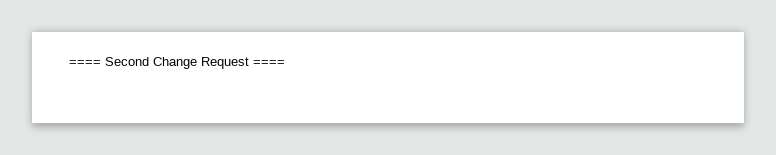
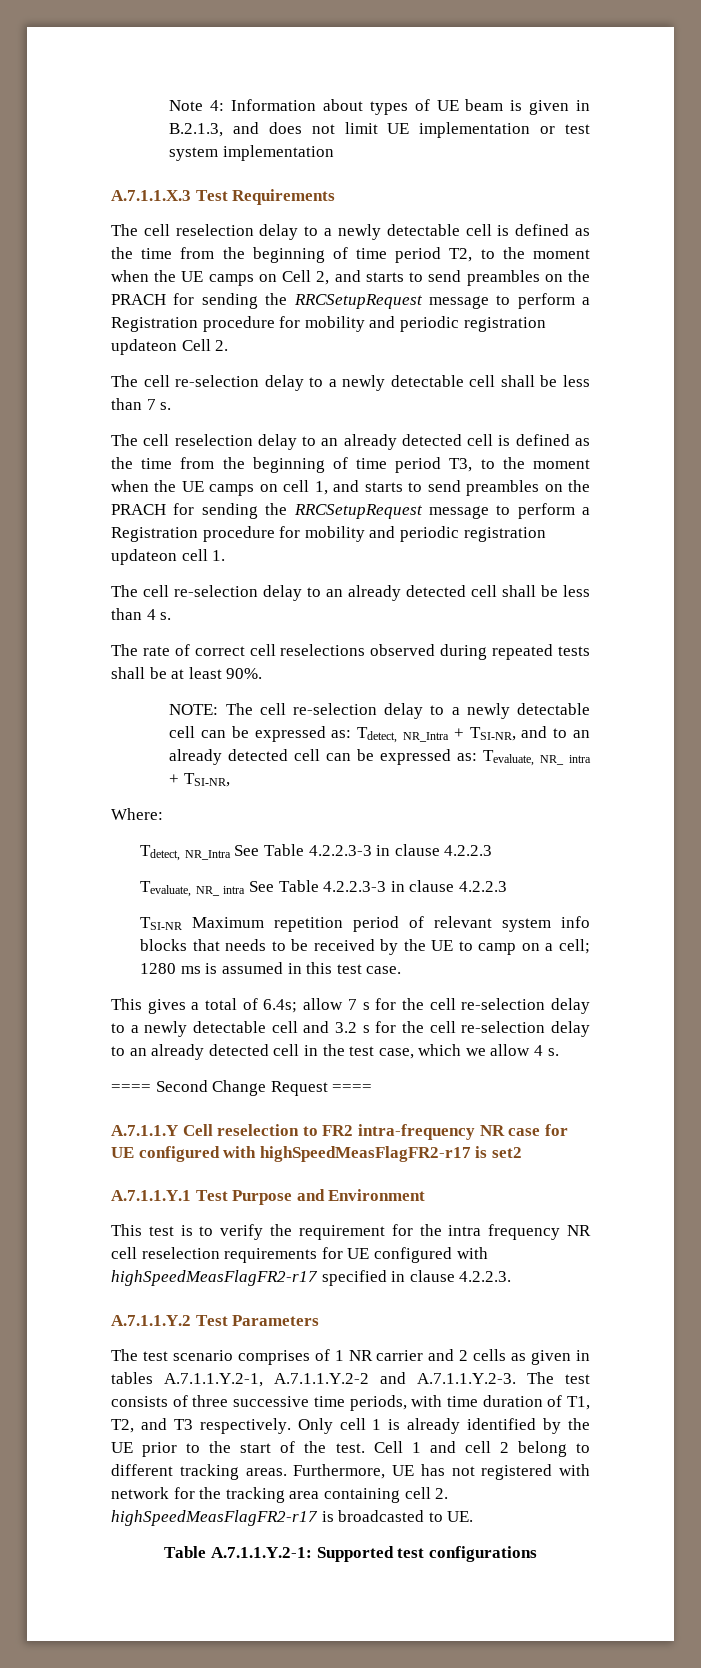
+ Note 4: Information about types of UE beam is given in B.2.1.3, and does not limit UE implementation or test system implementation
+ A.7.1.1.X.3 Test Requirements
+ The cell reselection delay to a newly detectable cell is defined as the time from the beginning of time period T2, to the moment when the UE camps on Cell 2, and starts to send preambles on the PRACH for sending the RRCSetupRequest message to perform a Registration procedure for mobility and periodic registration updateon Cell 2.
+ The cell re-selection delay to a newly detectable cell shall be less than 7 s.
+ The cell reselection delay to an already detected cell is defined as the time from the beginning of time period T3, to the moment when the UE camps on cell 1, and starts to send preambles on the PRACH for sending the RRCSetupRequest message to perform a Registration procedure for mobility and periodic registration updateon cell 1.
+ The cell re-selection delay to an already detected cell shall be less than 4 s.
+ The rate of correct cell reselections observed during repeated tests shall be at least 90%.
+ NOTE: The cell re-selection delay to a newly detectable cell can be expressed as: Tdetect, NR_Intra + TSI-NR, and to an already detected cell can be expressed as: Tevaluate, NR_ intra + TSI-NR,
+ Where:
+ Tdetect, NR_Intra See Table 4.2.2.3-3 in clause 4.2.2.3
+ Tevaluate, NR_ intra See Table 4.2.2.3-3 in clause 4.2.2.3
+ TSI-NR Maximum repetition period of relevant system info blocks that needs to be received by the UE to camp on a cell; 1280 ms is assumed in this test case.
+ This gives a total of 6.4s; allow 7 s for the cell re-selection delay to a newly detectable cell and 3.2 s for the cell re-selection delay to an already detected cell in the test case, which we allow 4 s.
+ A.7.1.1.Y Cell reselection to FR2 intra-frequency NR case for UE configured with highSpeedMeasFlagFR2-r17 is set2
+ A.7.1.1.Y.1 Test Purpose and Environment
+ This test is to verify the requirement for the intra frequency NR cell reselection requirements for UE configured with highSpeedMeasFlagFR2-r17 specified in clause 4.2.2.3.
+ A.7.1.1.Y.2 Test Parameters
+ The test scenario comprises of 1 NR carrier and 2 cells as given in tables A.7.1.1.Y.2-1, A.7.1.1.Y.2-2 and A.7.1.1.Y.2-3. The test consists of three successive time periods, with time duration of T1, T2, and T3 respectively. Only cell 1 is already identified by the UE prior to the start of the test. Cell 1 and cell 2 belong to different tracking areas. Furthermore, UE has not registered with network for the tracking area containing cell 2. highSpeedMeasFlagFR2-r17 is broadcasted to UE.
+ Table A.7.1.1.Y.2-1: Supported test configurations

